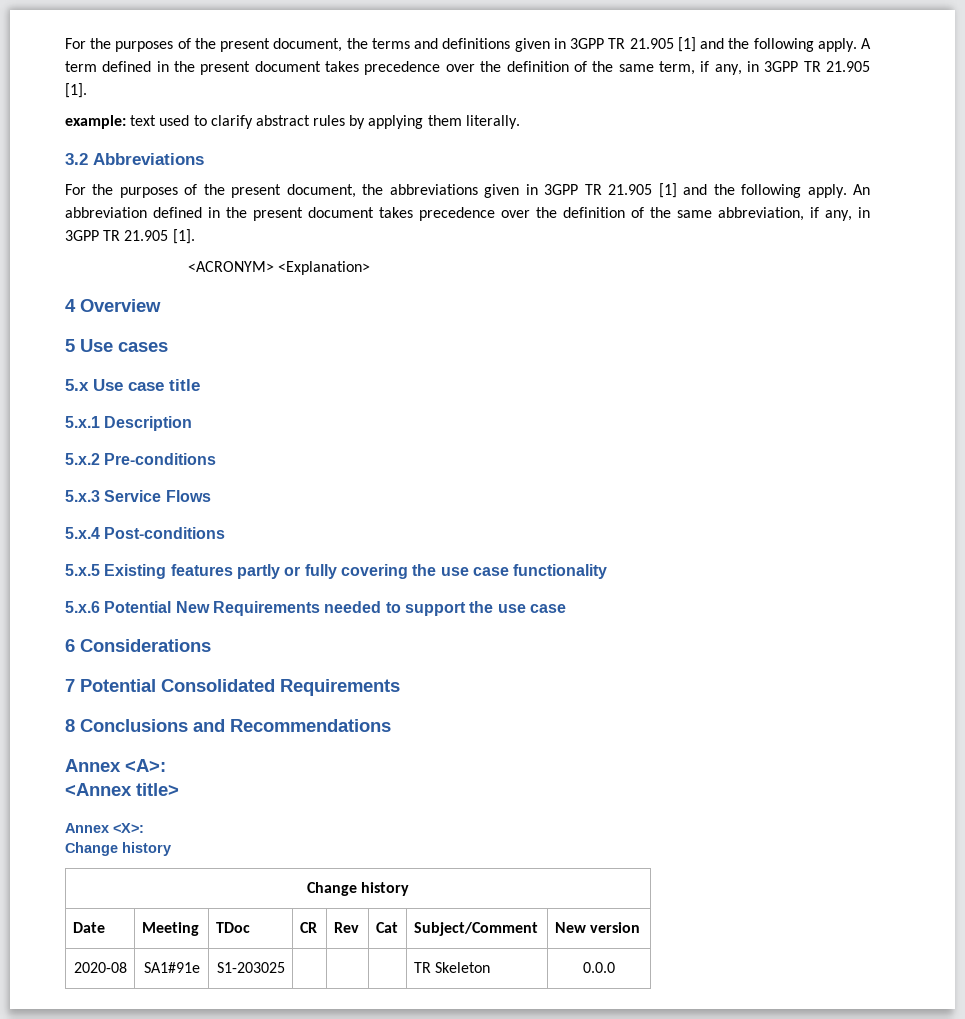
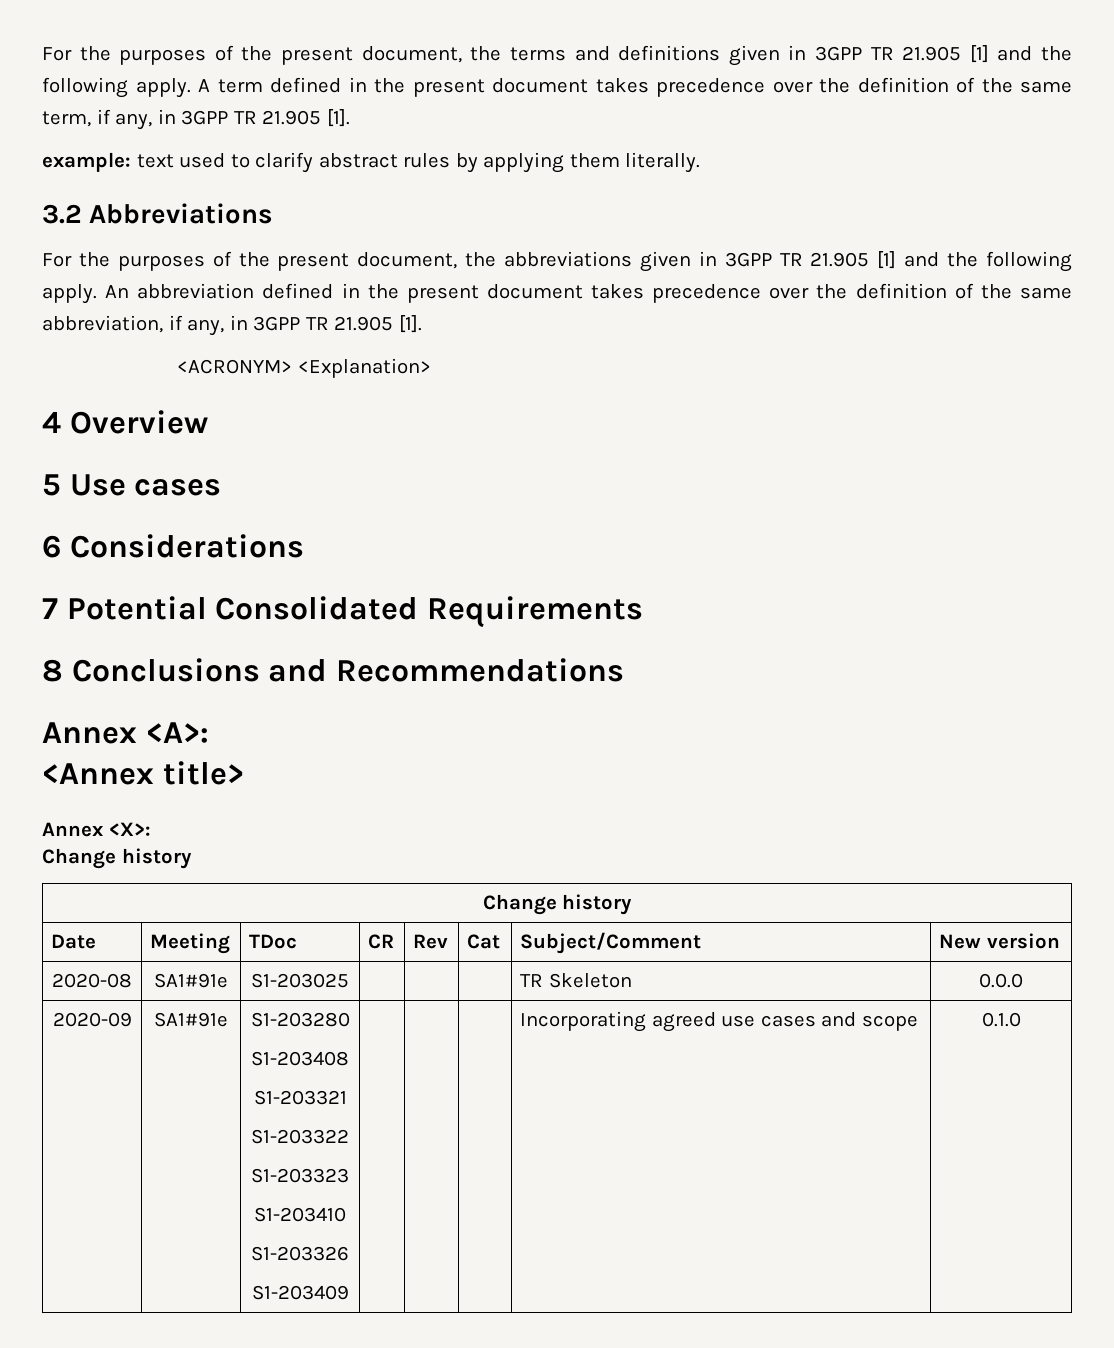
- 5.x Use case title
- 5.x.1 Description
- 5.x.2 Pre-conditions
- 5.x.3 Service Flows
- 5.x.4 Post-conditions
- 5.x.5 Existing features partly or fully covering the use case functionality
- 5.x.6 Potential New Requirements needed to support the use case
+ 2020-09 | SA1#91e | S1-203280
+ S1-203408
+ S1-203321
+ S1-203322
+ S1-203323
+ S1-203410
+ S1-203326
+ S1-203409 | | | | Incorporating agreed use cases and scope | 0.1.0

